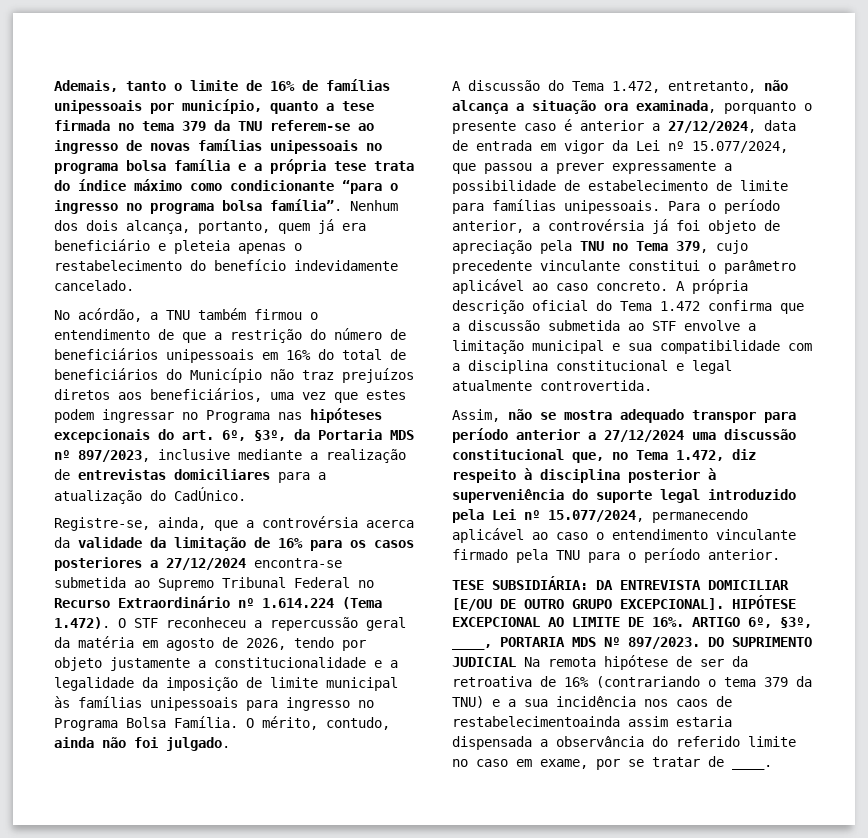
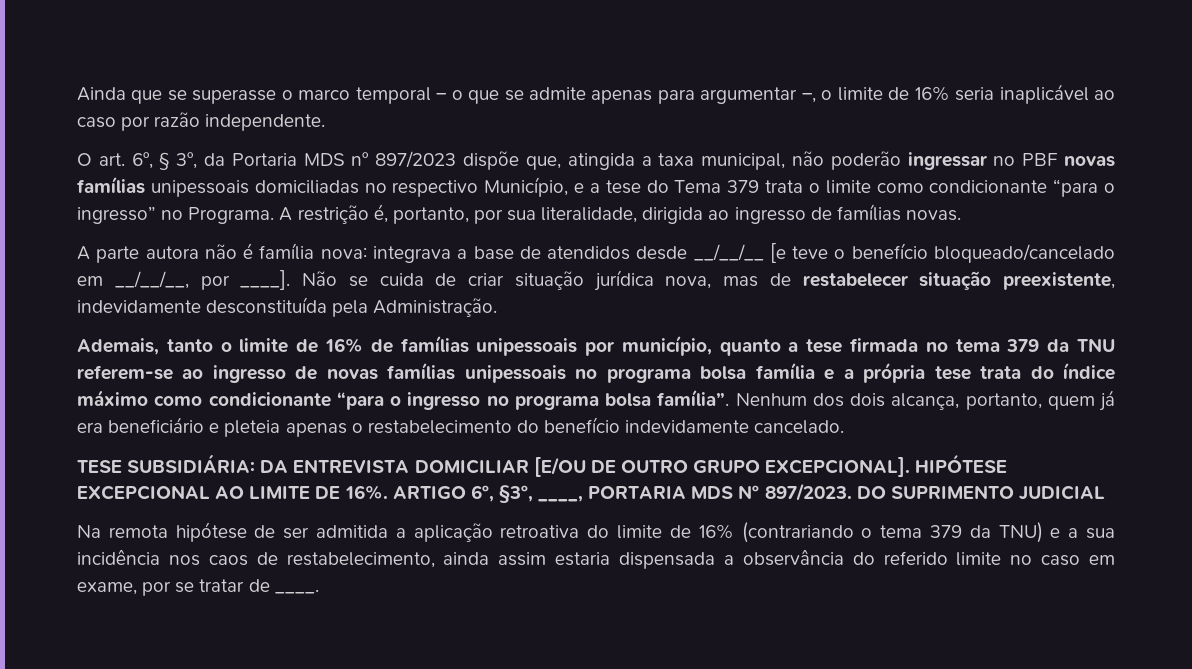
+ Ainda que se superasse o marco temporal – o que se admite apenas para argumentar –, o limite de 16% seria inaplicável ao caso por razão independente.
+ O art. 6º, § 3º, da Portaria MDS nº 897/2023 dispõe que, atingida a taxa municipal, não poderão ingressar no PBF novas famílias unipessoais domiciliadas no respectivo Município, e a tese do Tema 379 trata o limite como condicionante “para o ingresso” no Programa. A restrição é, portanto, por sua literalidade, dirigida ao ingresso de famílias novas.
+ A parte autora não é família nova: integrava a base de atendidos desde __/__/__ [e teve o benefício bloqueado/cancelado em __/__/__, por ____]. Não se cuida de criar situação jurídica nova, mas de restabelecer situação preexistente, indevidamente desconstituída pela Administração.
- No acórdão, a TNU também firmou o entendimento de que a restrição do número de beneficiários unipessoais em 16% do total de beneficiários do Município não traz prejuízos diretos aos beneficiários, uma vez que estes podem ingressar no Programa nas hipóteses excepcionais do art. 6º, §3º, da Portaria MDS nº 897/2023, inclusive mediante a realização de entrevistas domiciliares para a atualização do CadÚnico.
- Registre-se, ainda, que a controvérsia acerca da validade da limitação de 16% para os casos posteriores a 27/12/2024 encontra-se submetida ao Supremo Tribunal Federal no Recurso Extraordinário nº 1.614.224 (Tema 1.472). O STF reconheceu a repercussão geral da matéria em agosto de 2026, tendo por objeto justamente a constitucionalidade e a legalidade da imposição de limite municipal às famílias unipessoais para ingresso no Programa Bolsa Família. O mérito, contudo, ainda não foi julgado.
- A discussão do Tema 1.472, entretanto, não alcança a situação ora examinada, porquanto o presente caso é anterior a 27/12/2024, data de entrada em vigor da Lei nº 15.077/2024, que passou a prever expressamente a possibilidade de estabelecimento de limite para famílias unipessoais. Para o período anterior, a controvérsia já foi objeto de apreciação pela TNU no Tema 379, cujo precedente vinculante constitui o parâmetro aplicável ao caso concreto. A própria descrição oficial do Tema 1.472 confirma que a discussão submetida ao STF envolve a limitação municipal e sua compatibilidade com a disciplina constitucional e legal atualmente controvertida.
- Assim, não se mostra adequado transpor para período anterior a 27/12/2024 uma discussão constitucional que, no Tema 1.472, diz respeito à disciplina posterior à superveniência do suporte legal introduzido pela Lei nº 15.077/2024, permanecendo aplicável ao caso o entendimento vinculante firmado pela TNU para o período anterior.
- DO SUPRIMENTO JUDICIAL Na remota hipótese de ser da retroativa de 16% (contrariando o tema 379 da TNU) e a sua incidência nos caos de restabelecimentoainda assim estaria dispensada a observância do referido limite no caso em exame, por se tratar de ____.
+ DO SUPRIMENTO JUDICIAL
+ Na remota hipótese de ser admitida a aplicação retroativa do limite de 16% (contrariando o tema 379 da TNU) e a sua incidência nos caos de restabelecimento, ainda assim estaria dispensada a observância do referido limite no caso em exame, por se tratar de ____.

